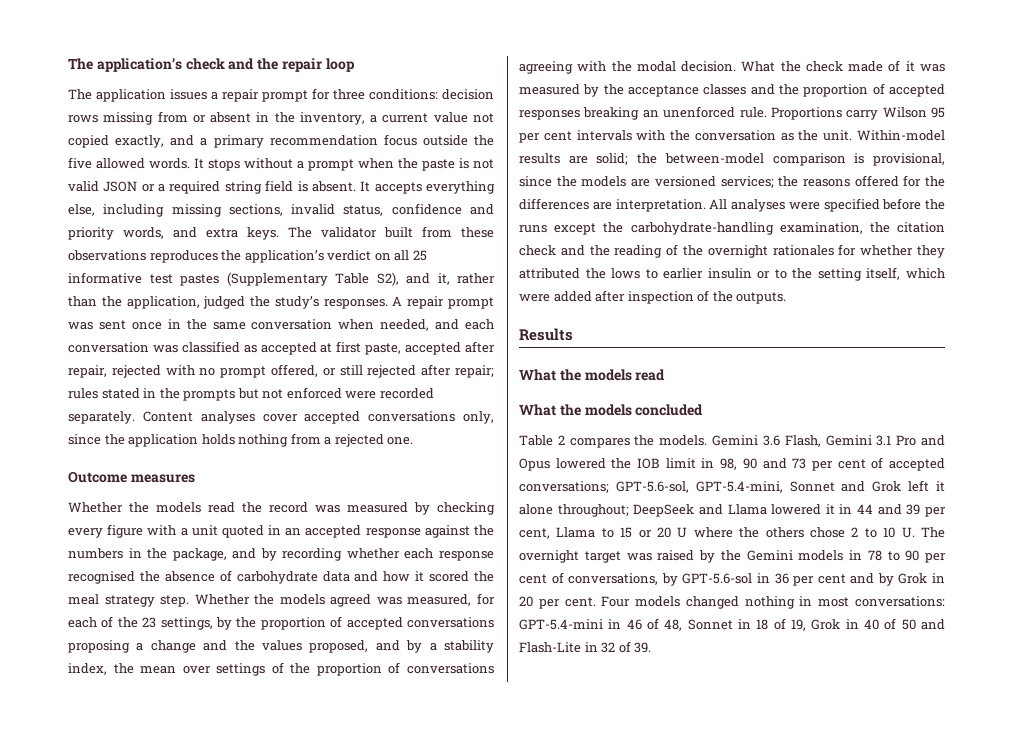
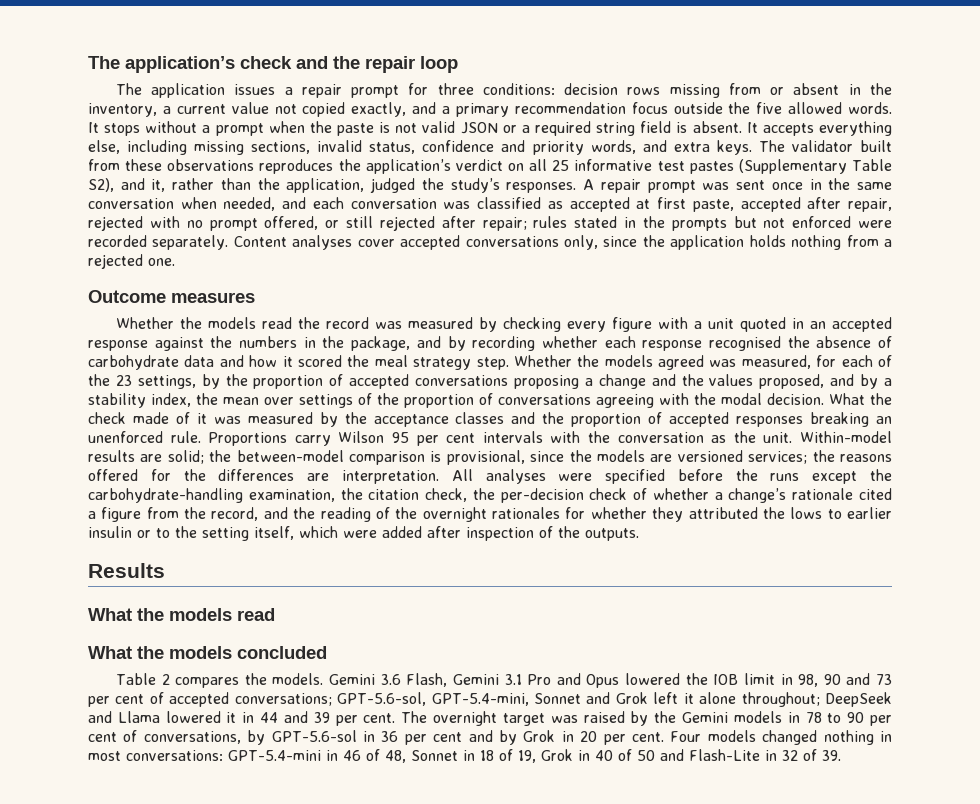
- All analyses were specified before the runs except the carbohydrate-handling examination, the citation check and the reading of the overnight rationales for whether they attributed the lows to earlier insulin or to the setting itself, which were added after inspection of the outputs.
+ All analyses were specified before the runs except the carbohydrate-handling examination, the citation check, the per-decision check of whether a change’s rationale cited a figure from the record, and the reading of the overnight rationales for whether they attributed the lows to earlier insulin or to the setting itself, which were added after inspection of the outputs.
- DeepSeek and Llama lowered it in 44 and 39 per cent, Llama to 15 or 20 U where the others chose 2 to 10 U. The overnight target was raised by the Gemini models in 78 to 90 per cent of conversations, by GPT-5.6-sol in 36 per cent and by Grok in 20 per cent.
+ DeepSeek and Llama lowered it in 44 and 39 per cent. The overnight target was raised by the Gemini models in 78 to 90 per cent of conversations, by GPT-5.6-sol in 36 per cent and by Grok in 20 per cent.

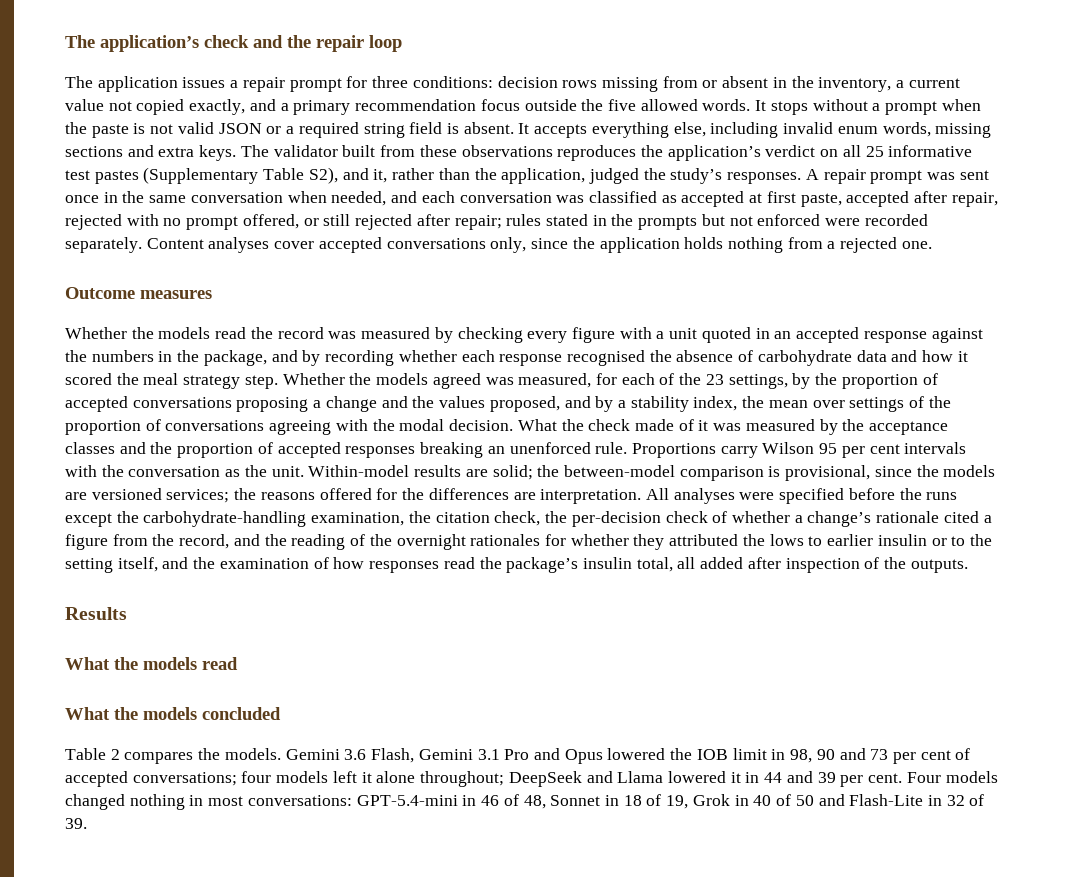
- It accepts everything else, including missing sections, invalid status, confidence and priority words, and extra keys.
+ It accepts everything else, including invalid enum words, missing sections and extra keys.
- All analyses were specified before the runs except the carbohydrate-handling examination, the citation check, the per-decision check of whether a change’s rationale cited a figure from the record, and the reading of the overnight rationales for whether they attributed the lows to earlier insulin or to the setting itself, which were added after inspection of the outputs.
+ All analyses were specified before the runs except the carbohydrate-handling examination, the citation check, the per-decision check of whether a change’s rationale cited a figure from the record, and the reading of the overnight rationales for whether they attributed the lows to earlier insulin or to the setting itself, and the examination of how responses read the package’s insulin total, all added after inspection of the outputs.
- Gemini 3.6 Flash, Gemini 3.1 Pro and Opus lowered the IOB limit in 98, 90 and 73 per cent of accepted conversations; GPT-5.6-sol, GPT-5.4-mini, Sonnet and Grok left it alone throughout; DeepSeek and Llama lowered it in 44 and 39 per cent.
+ Gemini 3.6 Flash, Gemini 3.1 Pro and Opus lowered the IOB limit in 98, 90 and 73 per cent of accepted conversations; four models left it alone throughout; DeepSeek and Llama lowered it in 44 and 39 per cent.
- The overnight target was raised by the Gemini models in 78 to 90 per cent of conversations, by GPT-5.6-sol in 36 per cent and by Grok in 20 per cent.

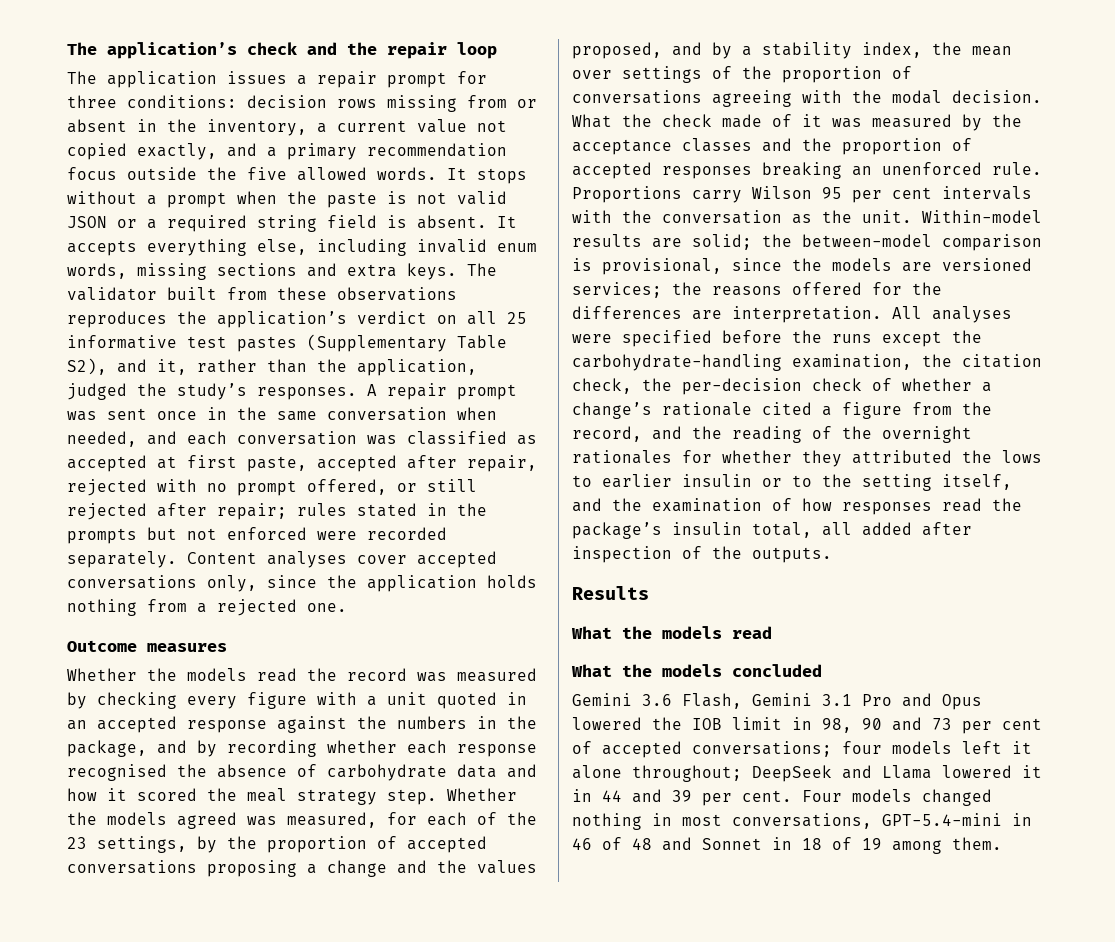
- Table 2 compares the models.
- Four models changed nothing in most conversations: GPT-5.4-mini in 46 of 48, Sonnet in 18 of 19, Grok in 40 of 50 and Flash-Lite in 32 of 39.
+ Four models changed nothing in most conversations, GPT-5.4-mini in 46 of 48 and Sonnet in 18 of 19 among them.

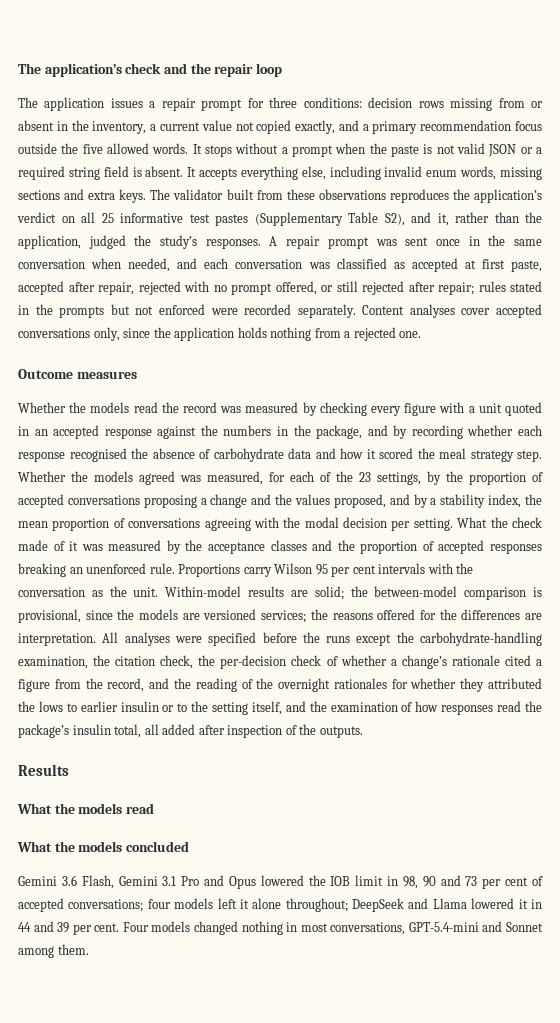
- Whether the models agreed was measured, for each of the 23 settings, by the proportion of accepted conversations proposing a change and the values proposed, and by a stability index, the mean over settings of the proportion of conversations agreeing with the modal decision.
+ Whether the models agreed was measured, for each of the 23 settings, by the proportion of accepted conversations proposing a change and the values proposed, and by a stability index, the mean proportion of conversations agreeing with the modal decision per setting.
- Four models changed nothing in most conversations, GPT-5.4-mini in 46 of 48 and Sonnet in 18 of 19 among them.
+ Four models changed nothing in most conversations, GPT-5.4-mini and Sonnet among them.

